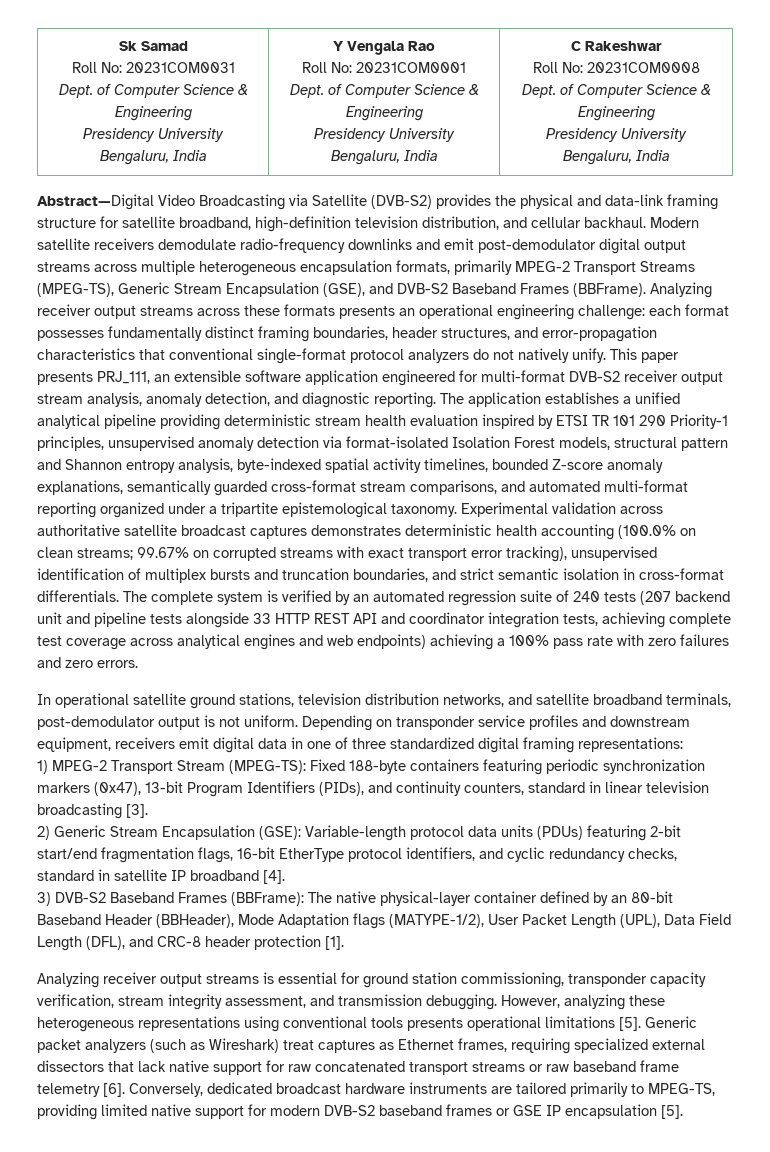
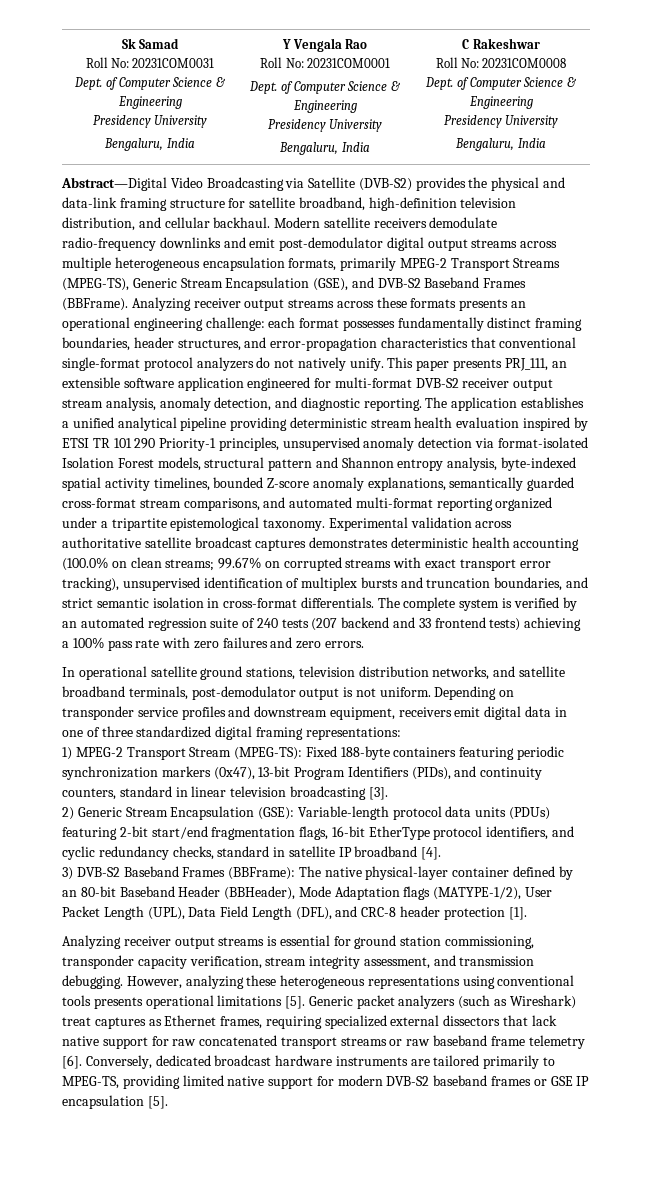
- The complete system is verified by an automated regression suite of 240 tests (207 backend unit and pipeline tests alongside 33 HTTP REST API and coordinator integration tests, achieving complete test coverage across analytical engines and web endpoints) achieving a 100% pass rate with zero failures and zero errors.
+ The complete system is verified by an automated regression suite of 240 tests (207 backend and 33 frontend tests) achieving a 100% pass rate with zero failures and zero errors.

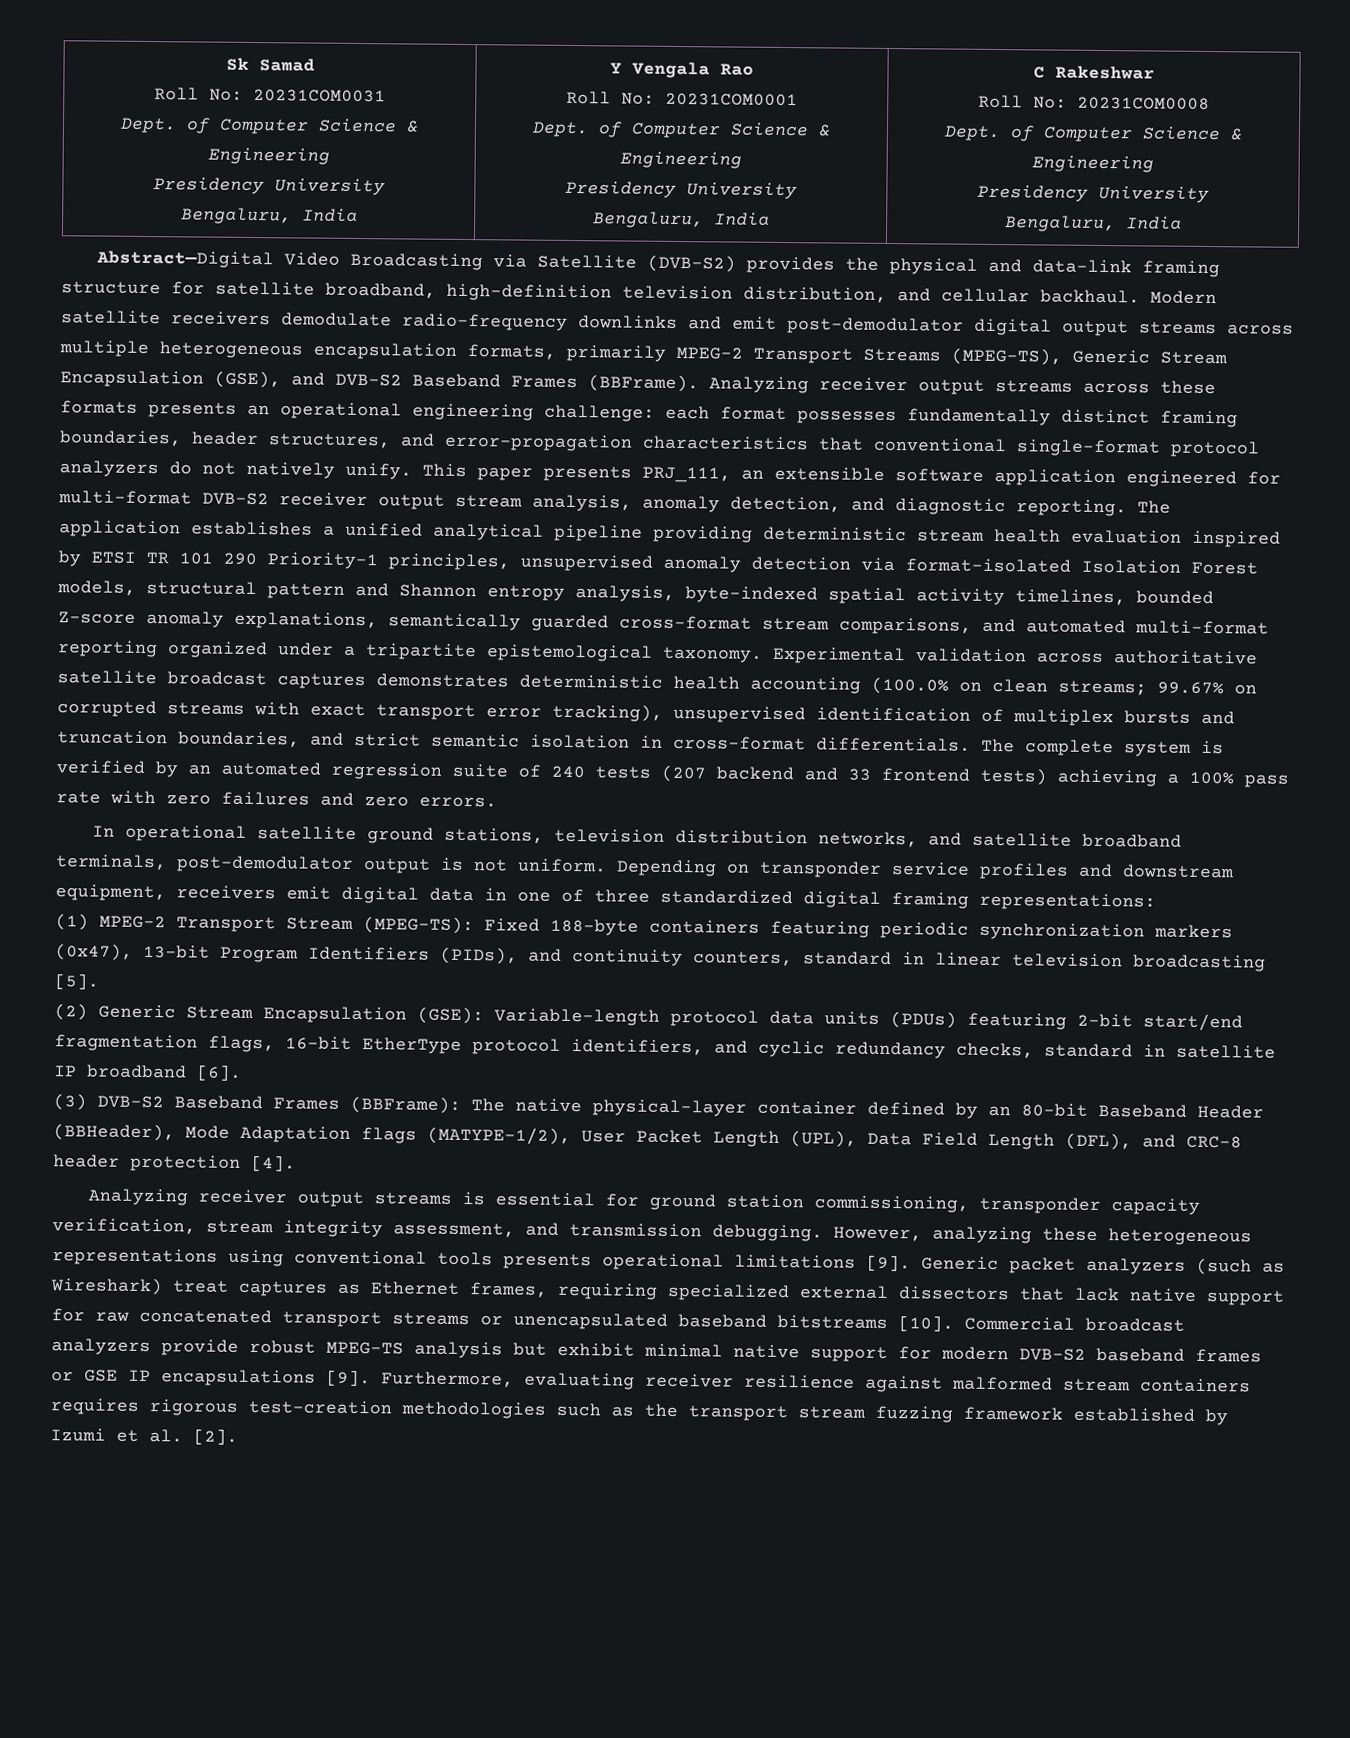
- 1) MPEG-2 Transport Stream (MPEG-TS):
+ (1) MPEG-2 Transport Stream (MPEG-TS):
- Fixed 188-byte containers featuring periodic synchronization markers (0x47), 13-bit Program Identifiers (PIDs), and continuity counters, standard in linear television broadcasting [3].
- 2) Generic Stream Encapsulation (GSE):
+ Fixed 188-byte containers featuring periodic synchronization markers (0x47), 13-bit Program Identifiers (PIDs), and continuity counters, standard in linear television broadcasting [5].
+ (2) Generic Stream Encapsulation (GSE):
- Variable-length protocol data units (PDUs) featuring 2-bit start/end fragmentation flags, 16-bit EtherType protocol identifiers, and cyclic redundancy checks, standard in satellite IP broadband [4].
- 3) DVB-S2 Baseband Frames (BBFrame):
+ Variable-length protocol data units (PDUs) featuring 2-bit start/end fragmentation flags, 16-bit EtherType protocol identifiers, and cyclic redundancy checks, standard in satellite IP broadband [6].
+ (3) DVB-S2 Baseband Frames (BBFrame):
- The native physical-layer container defined by an 80-bit Baseband Header (BBHeader), Mode Adaptation flags (MATYPE-1/2), User Packet Length (UPL), Data Field Length (DFL), and CRC-8 header protection [1].
+ The native physical-layer container defined by an 80-bit Baseband Header (BBHeader), Mode Adaptation flags (MATYPE-1/2), User Packet Length (UPL), Data Field Length (DFL), and CRC-8 header protection [4].
- However, analyzing these heterogeneous representations using conventional tools presents operational limitations [5].
+ However, analyzing these heterogeneous representations using conventional tools presents operational limitations [9].
- Generic packet analyzers (such as Wireshark) treat captures as Ethernet frames, requiring specialized external dissectors that lack native support for raw concatenated transport streams or raw baseband frame telemetry [6]. Conversely, dedicated broadcast hardware instruments are tailored primarily to MPEG-TS, providing limited native support for modern DVB-S2 baseband frames or GSE IP encapsulation [5].
+ Generic packet analyzers (such as Wireshark) treat captures as Ethernet frames, requiring specialized external dissectors that lack native support for raw concatenated transport streams or unencapsulated baseband bitstreams [10]. Commercial broadcast analyzers provide robust MPEG-TS analysis but exhibit minimal native support for modern DVB-S2 baseband frames or GSE IP encapsulations [9]. Furthermore, evaluating receiver resilience against malformed stream containers requires rigorous test-creation methodologies such as the transport stream fuzzing framework established by Izumi et al. [2].

